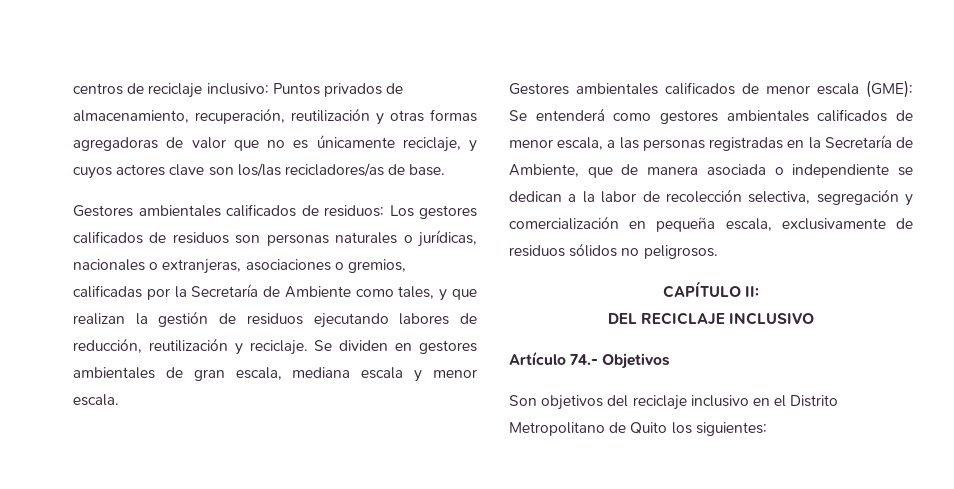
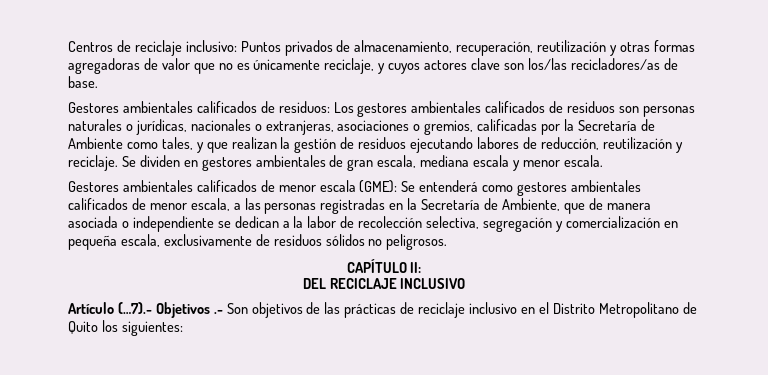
- centros de reciclaje inclusivo: Puntos privados de almacenamiento, recuperación, reutilización y otras formas agregadoras de valor que no es únicamente reciclaje, y cuyos actores clave son los/las recicladores/as de base.
+ Centros de reciclaje inclusivo: Puntos privados de almacenamiento, recuperación, reutilización y otras formas agregadoras de valor que no es únicamente reciclaje, y cuyos actores clave son los/las recicladores/as de base.
- Gestores ambientales calificados de residuos: Los gestores calificados de residuos son personas naturales o jurídicas, nacionales o extranjeras, asociaciones o gremios, calificadas por la Secretaría de Ambiente como tales, y que realizan la gestión de residuos ejecutando labores de reducción, reutilización y reciclaje.
+ Gestores ambientales calificados de residuos: Los gestores ambientales calificados de residuos son personas naturales o jurídicas, nacionales o extranjeras, asociaciones o gremios, calificadas por la Secretaría de Ambiente como tales, y que realizan la gestión de residuos ejecutando labores de reducción, reutilización y reciclaje.
- Artículo 74.- Objetivos
- Son objetivos del reciclaje inclusivo en el Distrito Metropolitano de Quito los siguientes:
+ Artículo (…7).- Objetivos .- Son objetivos de las prácticas de reciclaje inclusivo en el Distrito Metropolitano de Quito los siguientes:

